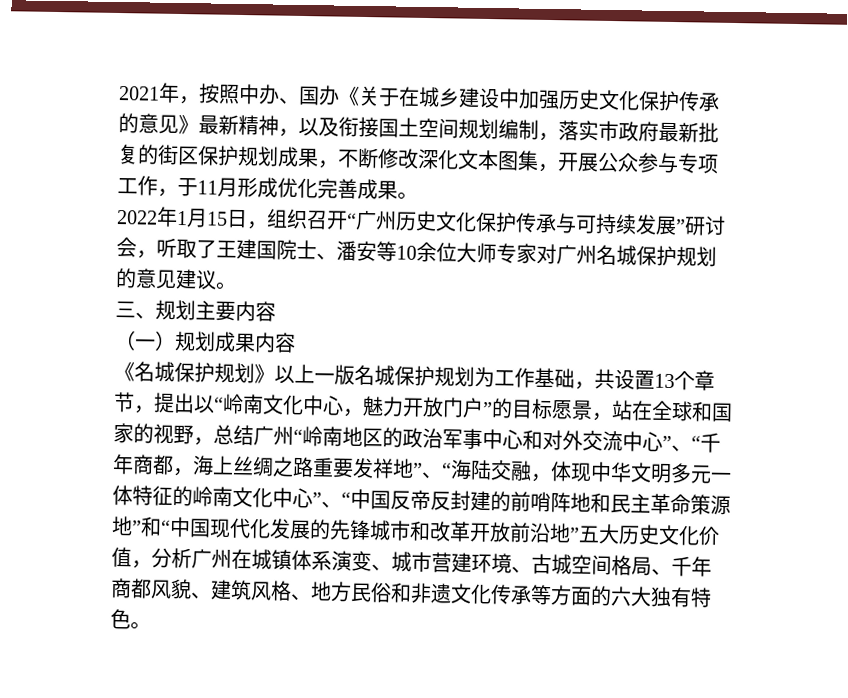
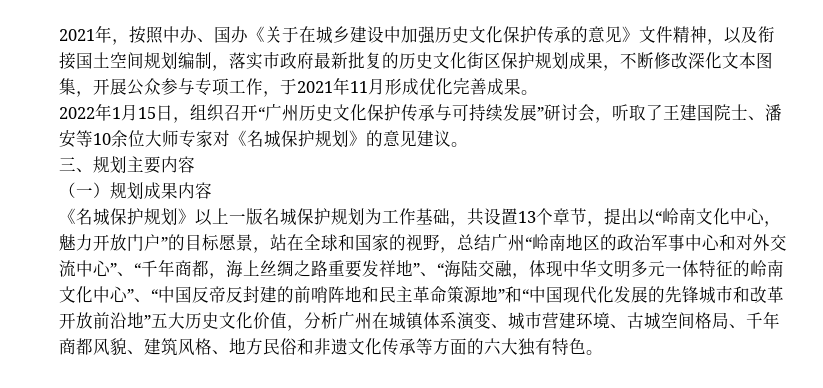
- 2021年，按照中办、国办《关于在城乡建设中加强历史文化保护传承的意见》最新精神，以及衔接国土空间规划编制，落实市政府最新批复的街区保护规划成果，不断修改深化文本图集，开展公众参与专项工作，于11月形成优化完善成果。
+ 2021年，按照中办、国办《关于在城乡建设中加强历史文化保护传承的意见》文件精神，以及衔接国土空间规划编制，落实市政府最新批复的历史文化街区保护规划成果，不断修改深化文本图集，开展公众参与专项工作，于2021年11月形成优化完善成果。
- 2022年1月15日，组织召开“广州历史文化保护传承与可持续发展”研讨会，听取了王建国院士、潘安等10余位大师专家对广州名城保护规划的意见建议。
+ 2022年1月15日，组织召开“广州历史文化保护传承与可持续发展”研讨会，听取了王建国院士、潘安等10余位大师专家对《名城保护规划》的意见建议。

